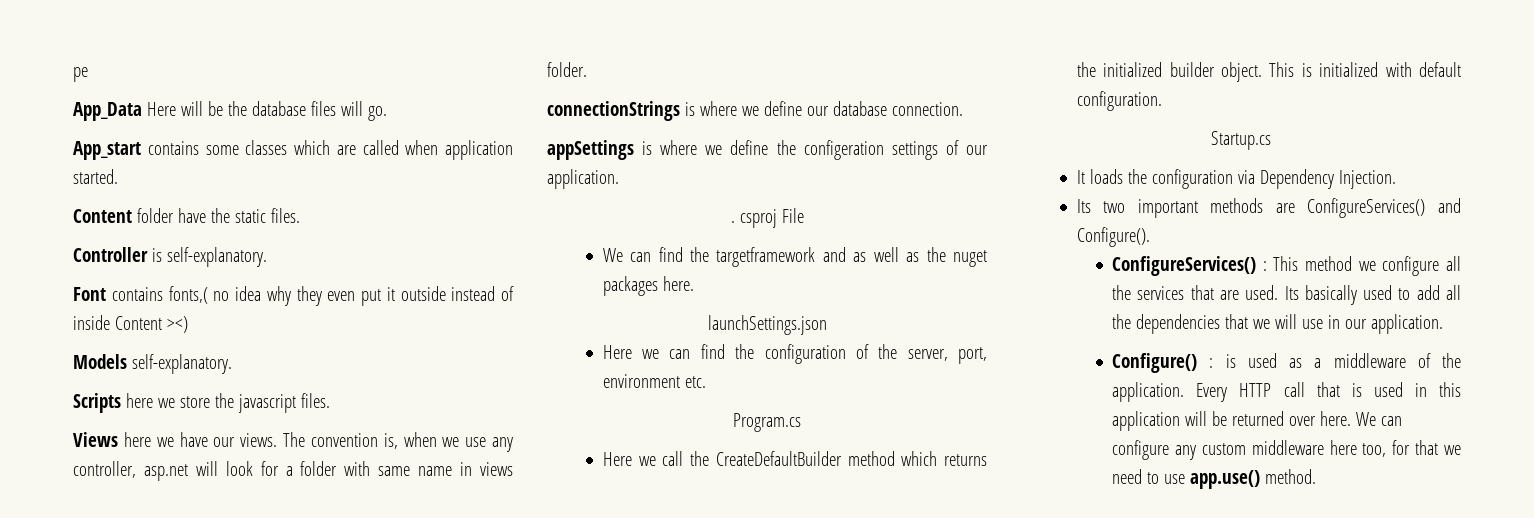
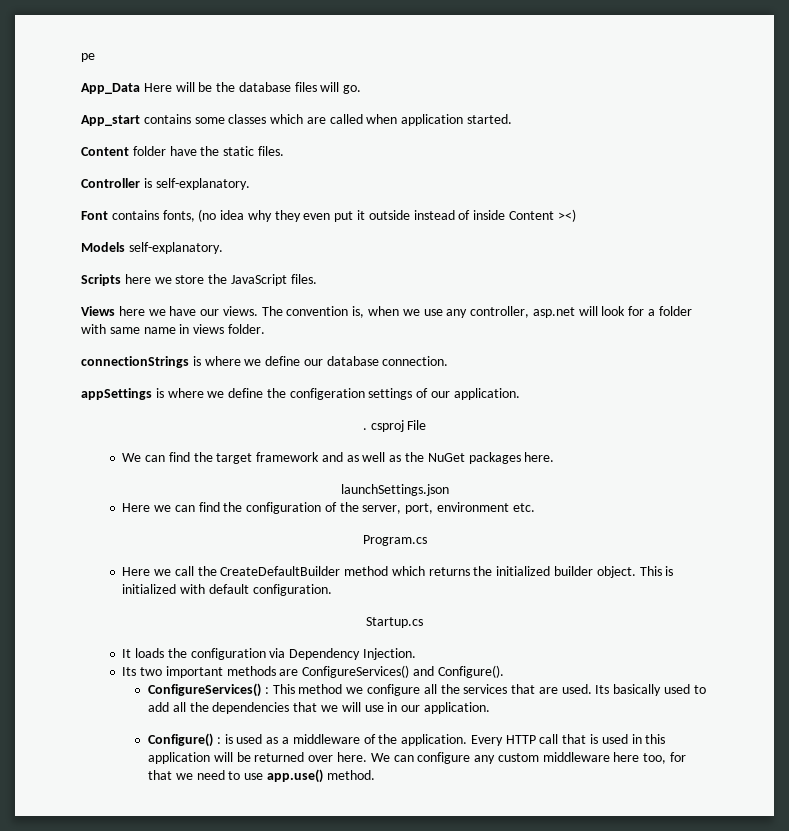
- Font contains fonts,( no idea why they even put it outside instead of inside Content ><)
+ Font contains fonts, (no idea why they even put it outside instead of inside Content ><)
- Scripts here we store the javascript files.
+ Scripts here we store the JavaScript files.
- We can find the targetframework and as well as the nuget packages here.
+ We can find the target framework and as well as the NuGet packages here.

